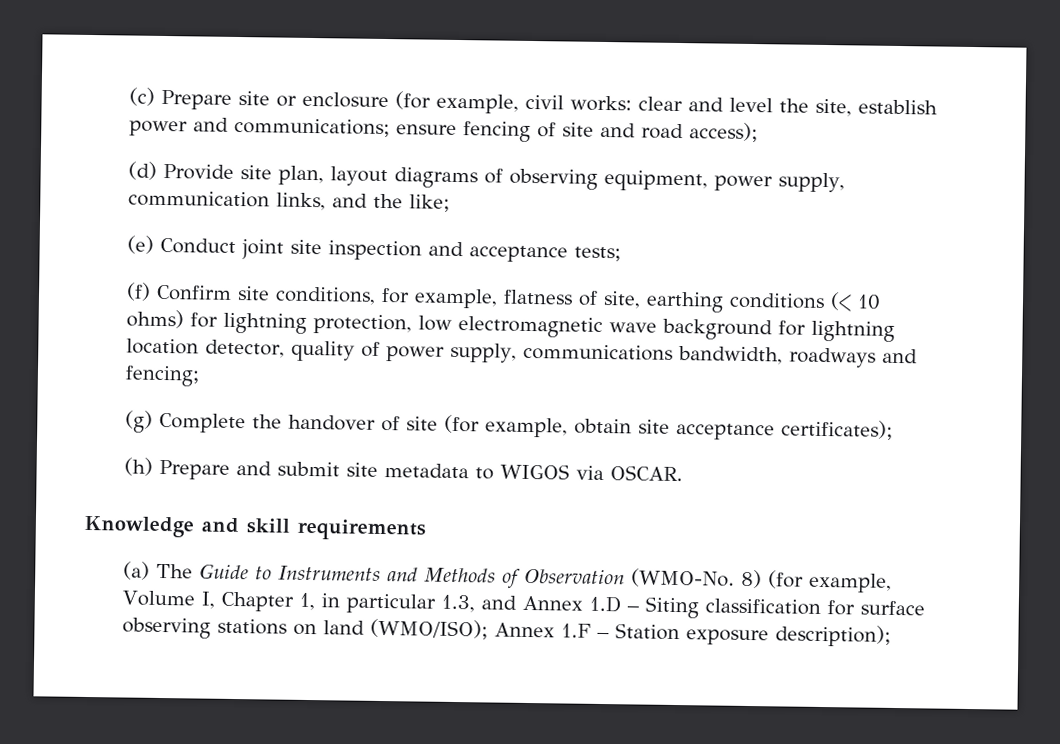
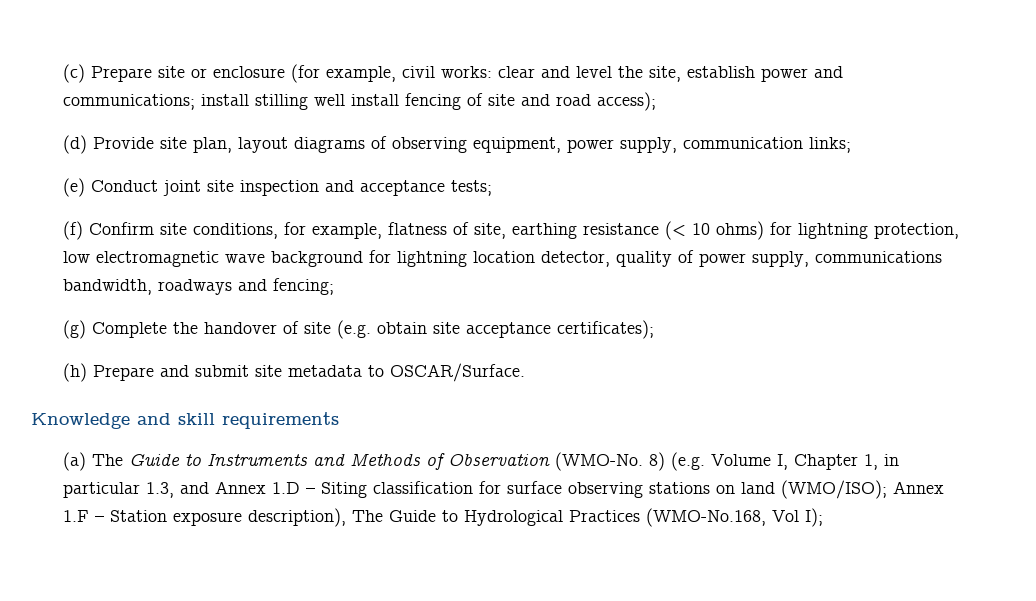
- (c) Prepare site or enclosure (for example, civil works: clear and level the site, establish power and communications; ensure fencing of site and road access);
+ (c) Prepare site or enclosure (for example, civil works: clear and level the site, establish power and communications; install stilling well install fencing of site and road access);
- (d) Provide site plan, layout diagrams of observing equipment, power supply, communication links, and the like;
+ (d) Provide site plan, layout diagrams of observing equipment, power supply, communication links;
- (f) Confirm site conditions, for example, flatness of site, earthing conditions (< 10 ohms) for lightning protection, low electromagnetic wave background for lightning location detector, quality of power supply, communications bandwidth, roadways and fencing;
+ (f) Confirm site conditions, for example, flatness of site, earthing resistance (< 10 ohms) for lightning protection, low electromagnetic wave background for lightning location detector, quality of power supply, communications bandwidth, roadways and fencing;
- (g) Complete the handover of site (for example, obtain site acceptance certificates);
+ (g) Complete the handover of site (e.g. obtain site acceptance certificates);
- (h) Prepare and submit site metadata to WIGOS via OSCAR.
+ (h) Prepare and submit site metadata to OSCAR/Surface.
- 8) (for example, Volume I, Chapter 1, in particular 1.3, and Annex 1.D – Siting classification for surface observing stations on land (WMO/ISO); Annex 1.F – Station exposure description);
+ 8) (e.g. Volume I, Chapter 1, in particular 1.3, and Annex 1.D – Siting classification for surface observing stations on land (WMO/ISO); Annex 1.F – Station exposure description), The Guide to Hydrological Practices (WMO-No.168, Vol I);

